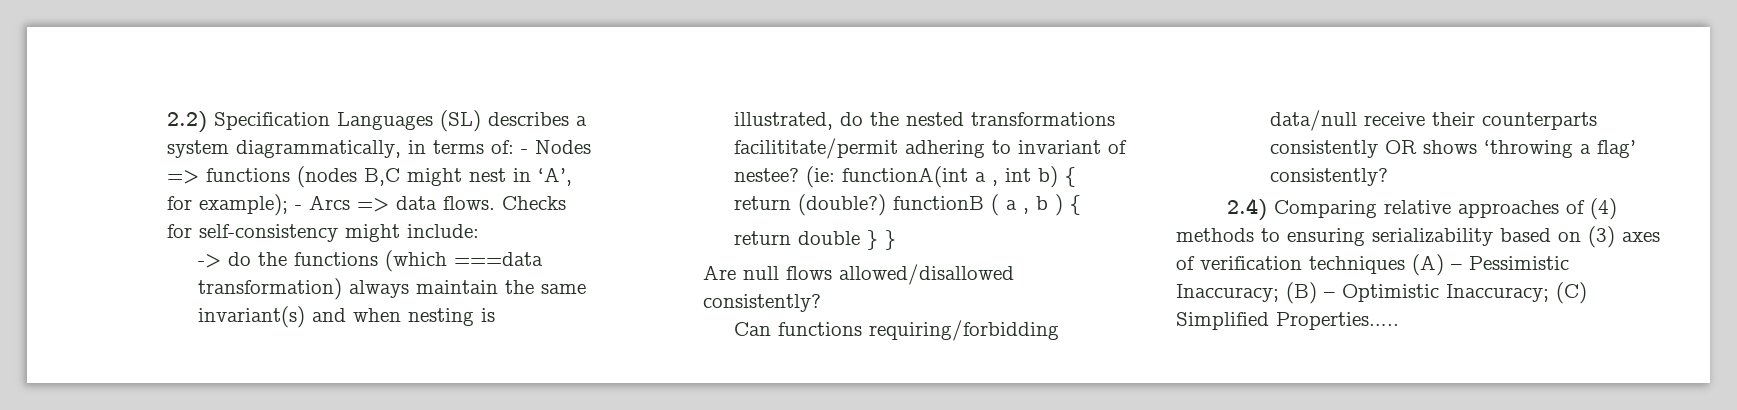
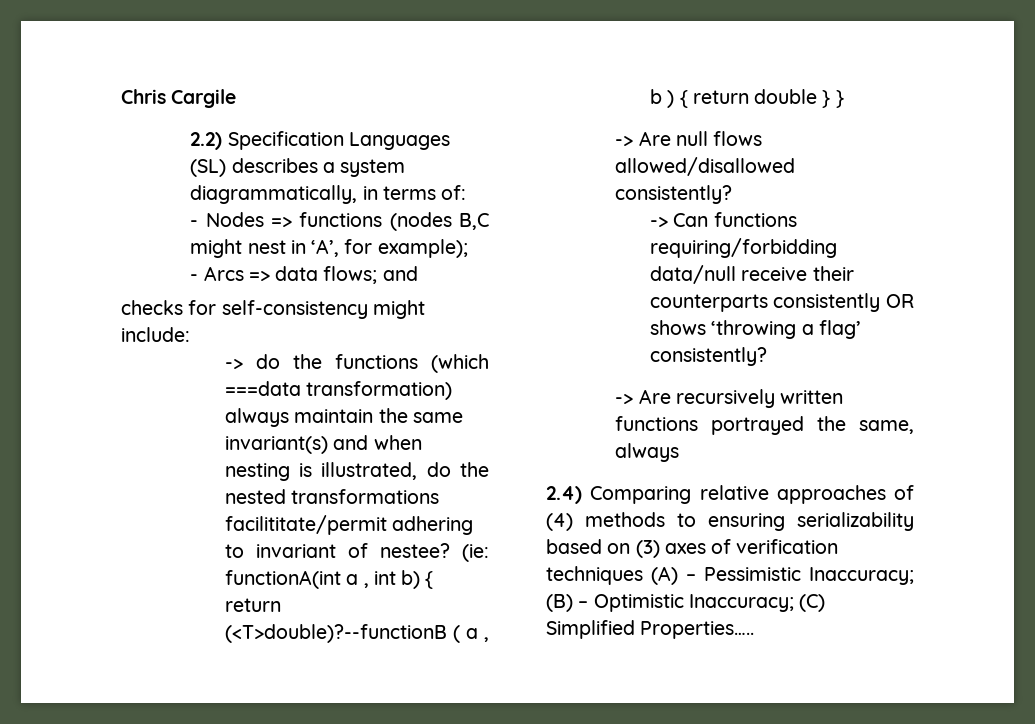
+ Chris Cargile
- 2.2) Specification Languages (SL) describes a system diagrammatically, in terms of: - Nodes => functions (nodes B,C might nest in ‘A’, for example); - Arcs => data flows. Checks for self-consistency might include:
+ 2.2) Specification Languages (SL) describes a system diagrammatically, in terms of:
+ - Nodes => functions (nodes B,C might nest in ‘A’, for example);
+ - Arcs => data flows; and
+ checks for self-consistency might include:
- (ie: functionA(int a , int b) { return (double?) functionB ( a , b ) {
- return double } }
+ (ie: functionA(int a , int b) { return (<T>double)?--functionB ( a , b ) { return double } }
- Are null flows allowed/disallowed consistently?
+ -> Are null flows allowed/disallowed consistently?
- Can functions requiring/forbidding data/null receive their counterparts consistently OR shows ‘throwing a flag’ consistently?
+ -> Can functions requiring/forbidding data/null receive their counterparts consistently OR shows ‘throwing a flag’ consistently?
+ -> Are recursively written functions portrayed the same, always

